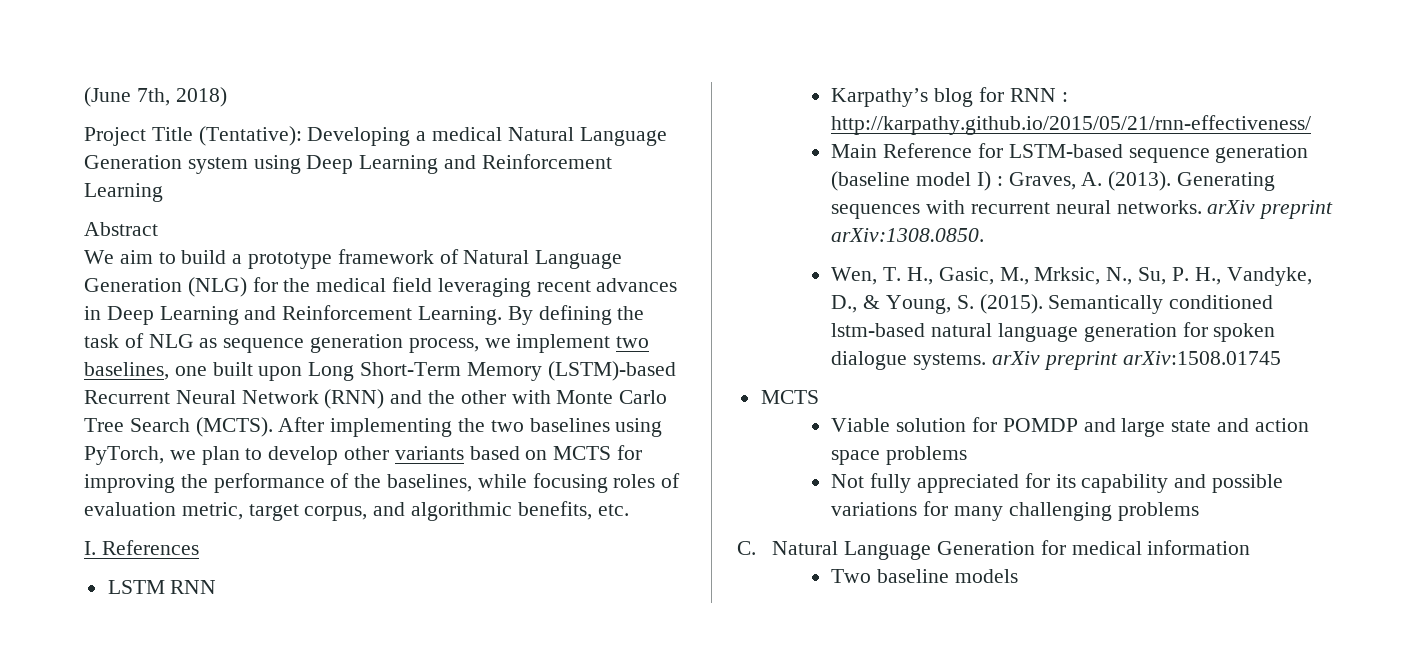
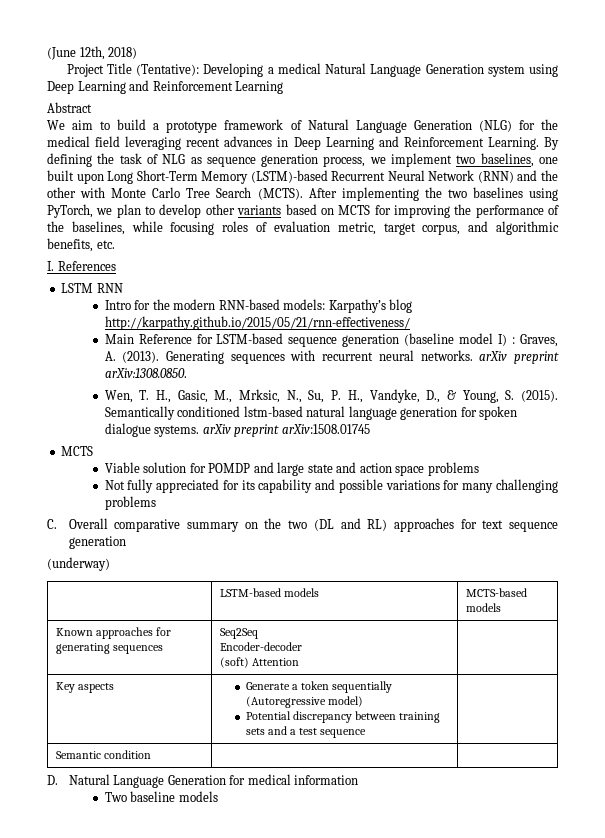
- (June 7th, 2018)
+ (June 12th, 2018)
- Karpathy’s blog for RNN : http://karpathy.github.io/2015/05/21/rnn-effectiveness/
+ Intro for the modern RNN-based models: Karpathy’s blog http://karpathy.github.io/2015/05/21/rnn-effectiveness/
- C. Natural Language Generation for medical information
+ C. Overall comparative summary on the two (DL and RL) approaches for text sequence generation
+ (underway)
+ | LSTM-based models | MCTS-based models
+ Known approaches for generating sequences | Seq2Seq
+ Encoder-decoder
+ (soft) Attention |
+ Key aspects | Generate a token sequentially (Autoregressive model)
+ Potential discrepancy between training sets and a test sequence |
+ Semantic condition | |
+ D. Natural Language Generation for medical information

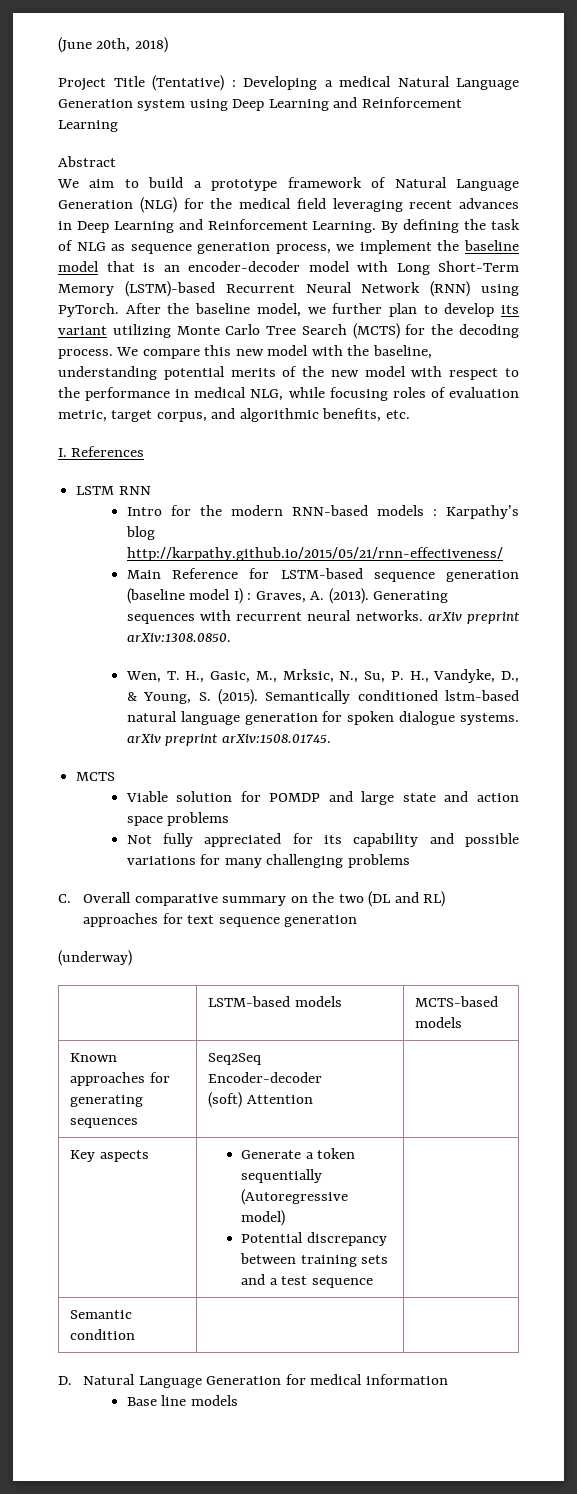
- (June 12th, 2018)
+ (June 20th, 2018)
- Project Title (Tentative): Developing a medical Natural Language Generation system using Deep Learning and Reinforcement Learning
+ Project Title (Tentative) : Developing a medical Natural Language Generation system using Deep Learning and Reinforcement Learning
- By defining the task of NLG as sequence generation process, we implement two baselines, one built upon Long Short-Term Memory (LSTM)-based Recurrent Neural Network (RNN) and the other with Monte Carlo Tree Search (MCTS). After implementing the two baselines using PyTorch, we plan to develop other variants based on MCTS for improving the performance of the baselines, while focusing roles of evaluation metric, target corpus, and algorithmic benefits, etc.
+ By defining the task of NLG as sequence generation process, we implement the baseline model that is an encoder-decoder model with Long Short-Term Memory (LSTM)-based Recurrent Neural Network (RNN) using PyTorch. After the baseline model, we further plan to develop its variant utilizing Monte Carlo Tree Search (MCTS) for the decoding process. We compare this new model with the baseline, understanding potential merits of the new model with respect to the performance in medical NLG, while focusing roles of evaluation metric, target corpus, and algorithmic benefits, etc.
- Intro for the modern RNN-based models: Karpathy’s blog http://karpathy.github.io/2015/05/21/rnn-effectiveness/
+ Intro for the modern RNN-based models : Karpathy’s blog http://karpathy.github.io/2015/05/21/rnn-effectiveness/
- Semantically conditioned lstm-based natural language generation for spoken dialogue systems. arXiv preprint arXiv:1508.01745
+ Semantically conditioned lstm-based natural language generation for spoken dialogue systems. arXiv preprint arXiv:1508.01745.
- Two baseline models
+ Base line models

